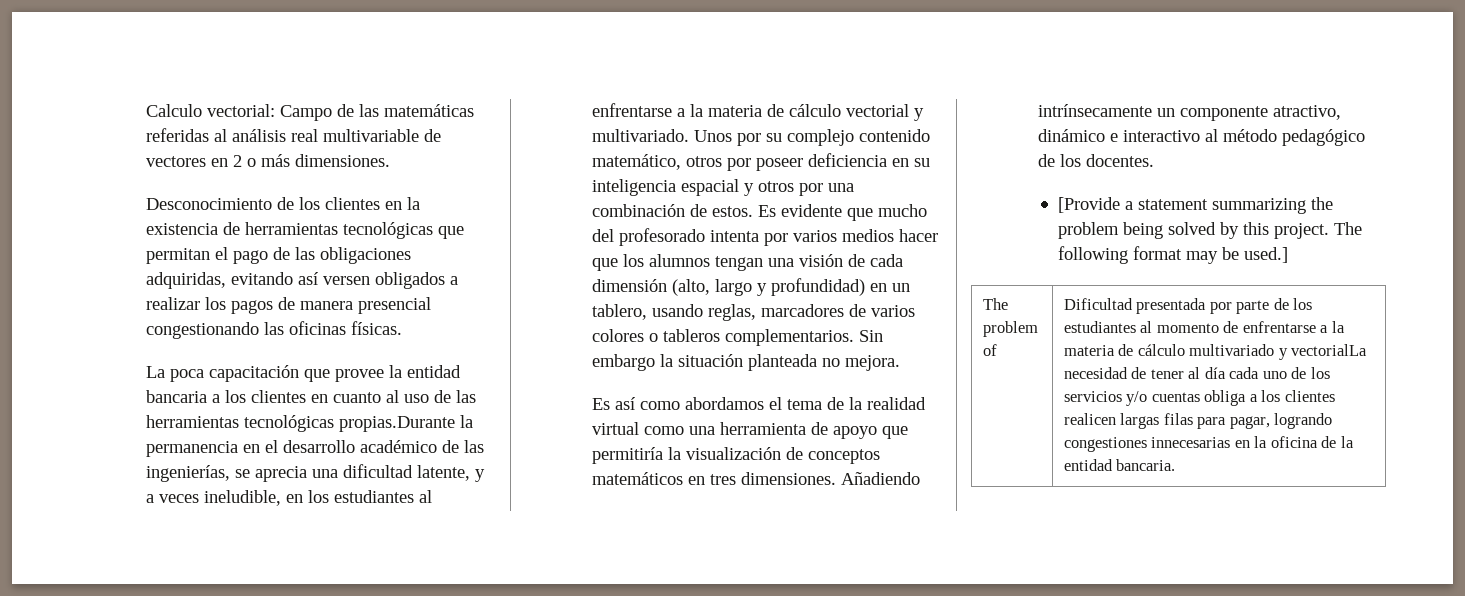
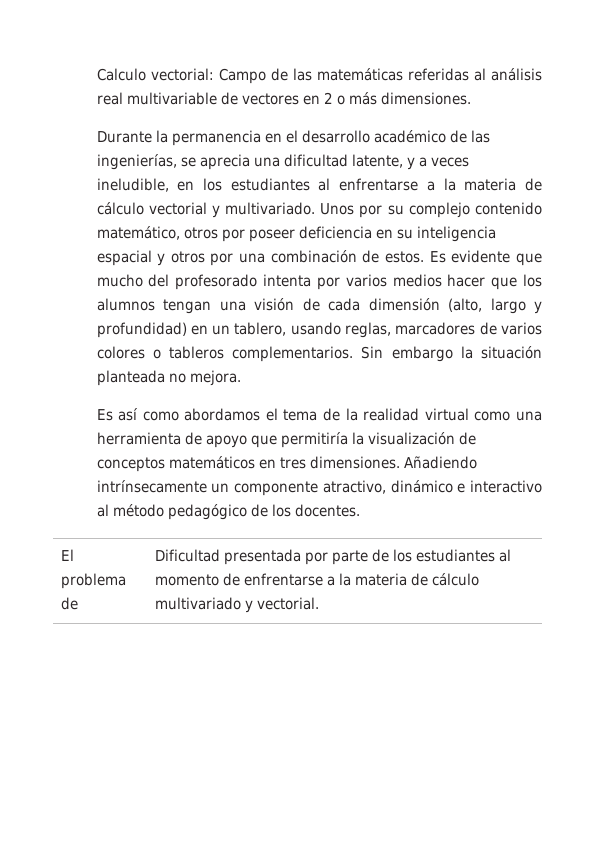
- Desconocimiento de los clientes en la existencia de herramientas tecnológicas que permitan el pago de las obligaciones adquiridas, evitando así versen obligados a realizar los pagos de manera presencial congestionando las oficinas físicas.
- La poca capacitación que provee la entidad bancaria a los clientes en cuanto al uso de las herramientas tecnológicas propias.Durante la permanencia en el desarrollo académico de las ingenierías, se aprecia una dificultad latente, y a veces ineludible, en los estudiantes al enfrentarse a la materia de cálculo vectorial y multivariado.
+ Durante la permanencia en el desarrollo académico de las ingenierías, se aprecia una dificultad latente, y a veces ineludible, en los estudiantes al enfrentarse a la materia de cálculo vectorial y multivariado.
- [Provide a statement summarizing the problem being solved by this project. The following format may be used.]
- The problem of | Dificultad presentada por parte de los estudiantes al momento de enfrentarse a la materia de cálculo multivariado y vectorialLa necesidad de tener al día cada uno de los servicios y/o cuentas obliga a los clientes realicen largas filas para pagar, logrando congestiones innecesarias en la oficina de la entidad bancaria.
+ El problema de | Dificultad presentada por parte de los estudiantes al momento de enfrentarse a la materia de cálculo multivariado y vectorial.

